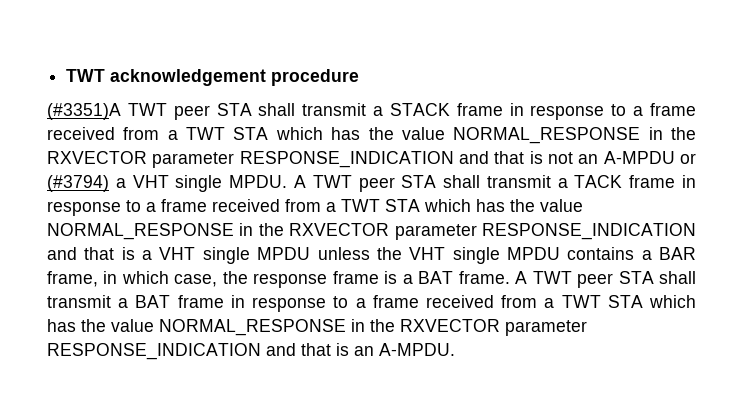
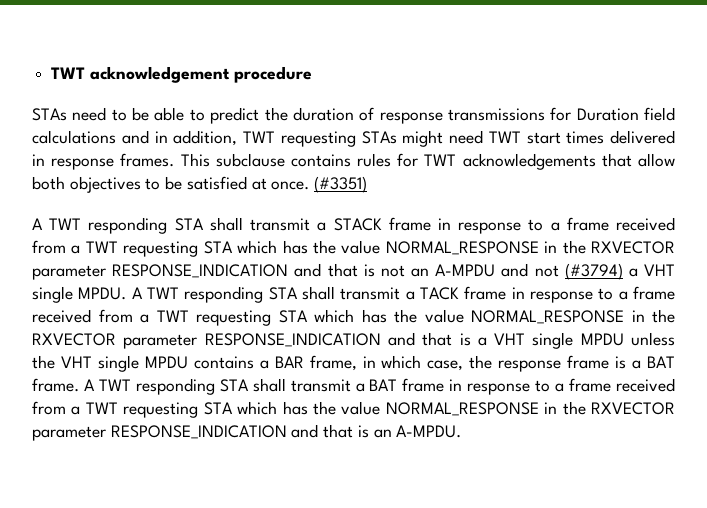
- (#3351)A TWT peer STA shall transmit a STACK frame in response to a frame received from a TWT STA which has the value NORMAL_RESPONSE in the RXVECTOR parameter RESPONSE_INDICATION and that is not an A-MPDU or (#3794) a VHT single MPDU.
+ STAs need to be able to predict the duration of response transmissions for Duration field calculations and in addition, TWT requesting STAs might need TWT start times delivered in response frames. This subclause contains rules for TWT acknowledgements that allow both objectives to be satisfied at once. (#3351)
+ A TWT responding STA shall transmit a STACK frame in response to a frame received from a TWT requesting STA which has the value NORMAL_RESPONSE in the RXVECTOR parameter RESPONSE_INDICATION and that is not an A-MPDU and not (#3794) a VHT single MPDU.
- A TWT peer STA shall transmit a TACK frame in response to a frame received from a TWT STA which has the value NORMAL_RESPONSE in the RXVECTOR parameter RESPONSE_INDICATION and that is a VHT single MPDU unless the VHT single MPDU contains a BAR frame, in which case, the response frame is a BAT frame.
+ A TWT responding STA shall transmit a TACK frame in response to a frame received from a TWT requesting STA which has the value NORMAL_RESPONSE in the RXVECTOR parameter RESPONSE_INDICATION and that is a VHT single MPDU unless the VHT single MPDU contains a BAR frame, in which case, the response frame is a BAT frame.
- A TWT peer STA shall transmit a BAT frame in response to a frame received from a TWT STA which has the value NORMAL_RESPONSE in the RXVECTOR parameter RESPONSE_INDICATION and that is an A-MPDU.
+ A TWT responding STA shall transmit a BAT frame in response to a frame received from a TWT requesting STA which has the value NORMAL_RESPONSE in the RXVECTOR parameter RESPONSE_INDICATION and that is an A-MPDU.

